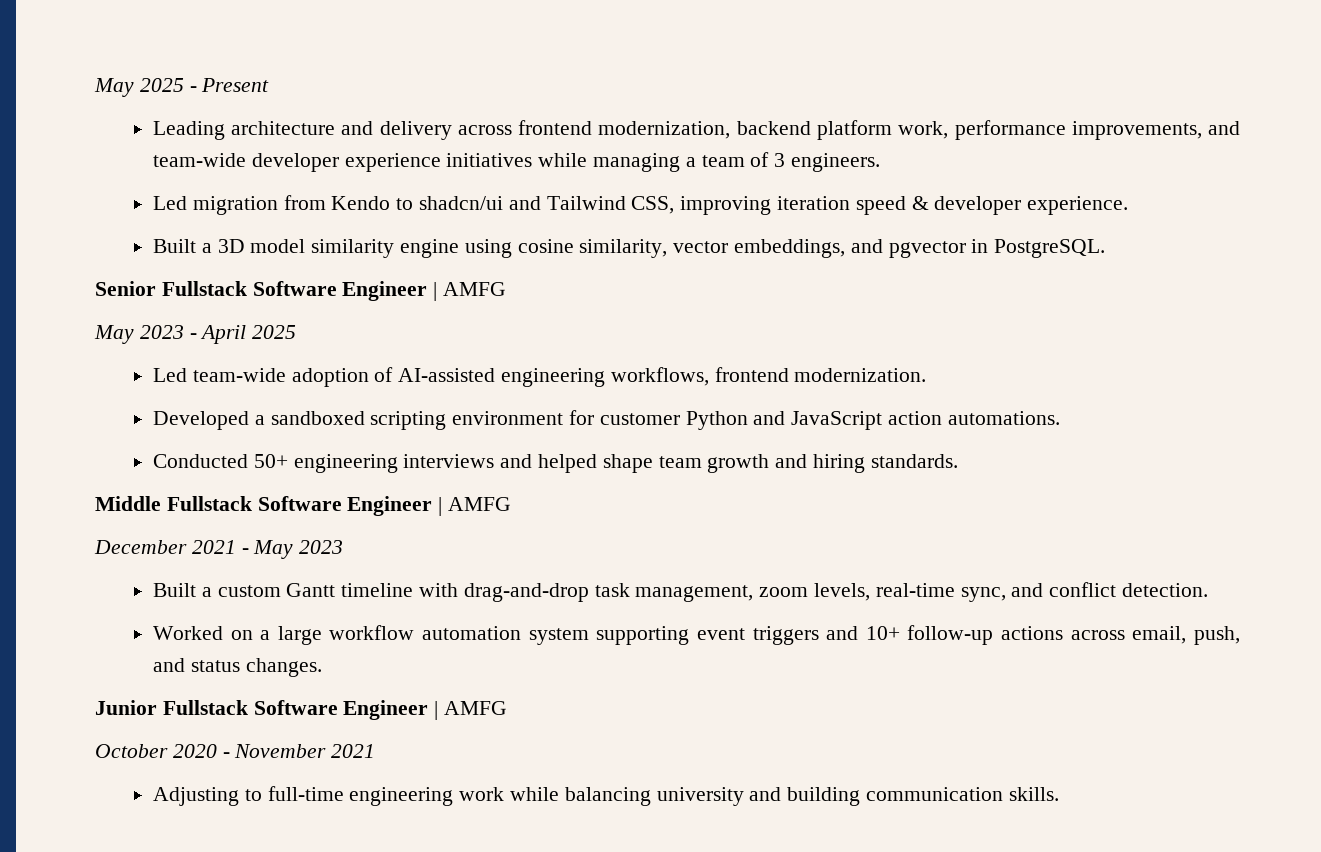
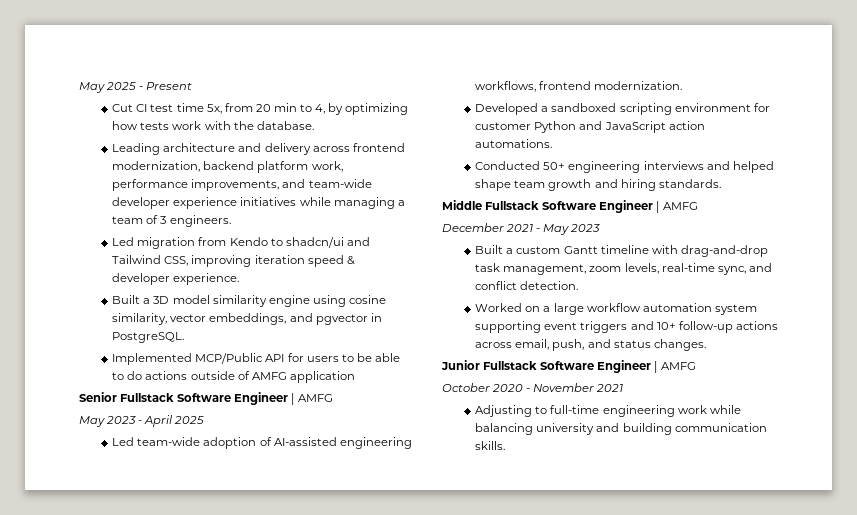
+ Cut CI test time 5x, from 20 min to 4, by optimizing how tests work with the database.
+ Implemented MCP/Public API for users to be able to do actions outside of AMFG application

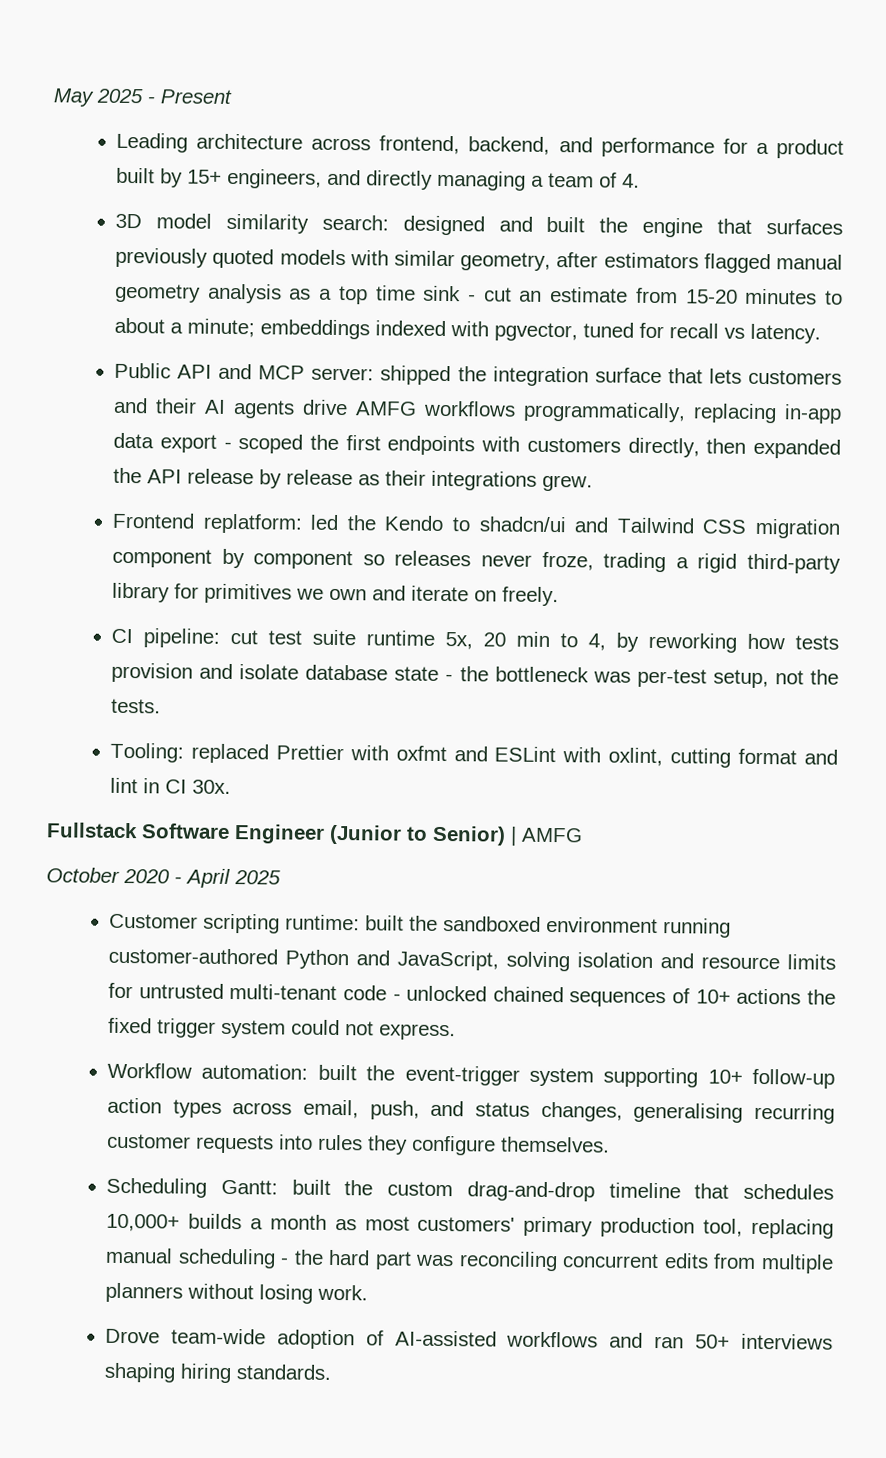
- Cut CI test time 5x, from 20 min to 4, by optimizing how tests work with the database.
- Leading architecture and delivery across frontend modernization, backend platform work, performance improvements, and team-wide developer experience initiatives while managing a team of 3 engineers.
- Led migration from Kendo to shadcn/ui and Tailwind CSS, improving iteration speed & developer experience.
- Built a 3D model similarity engine using cosine similarity, vector embeddings, and pgvector in PostgreSQL.
- Implemented MCP/Public API for users to be able to do actions outside of AMFG application
- Senior Fullstack Software Engineer | AMFG
- May 2023 - April 2025
- Led team-wide adoption of AI-assisted engineering workflows, frontend modernization.
- Developed a sandboxed scripting environment for customer Python and JavaScript action automations.
- Conducted 50+ engineering interviews and helped shape team growth and hiring standards.
- Middle Fullstack Software Engineer | AMFG
- December 2021 - May 2023
- Built a custom Gantt timeline with drag-and-drop task management, zoom levels, real-time sync, and conflict detection.
- Worked on a large workflow automation system supporting event triggers and 10+ follow-up actions across email, push, and status changes.
- Junior Fullstack Software Engineer | AMFG
+ Leading architecture across frontend, backend, and performance for a product built by 15+ engineers, and directly managing a team of 4.
+ 3D model similarity search: designed and built the engine that surfaces previously quoted models with similar geometry, after estimators flagged manual geometry analysis as a top time sink - cut an estimate from 15-20 minutes to about a minute; embeddings indexed with pgvector, tuned for recall vs latency.
+ Public API and MCP server: shipped the integration surface that lets customers and their AI agents drive AMFG workflows programmatically, replacing in-app data export - scoped the first endpoints with customers directly, then expanded the API release by release as their integrations grew.
+ Frontend replatform: led the Kendo to shadcn/ui and Tailwind CSS migration component by component so releases never froze, trading a rigid third-party library for primitives we own and iterate on freely.
+ CI pipeline: cut test suite runtime 5x, 20 min to 4, by reworking how tests provision and isolate database state - the bottleneck was per-test setup, not the tests.
+ Tooling: replaced Prettier with oxfmt and ESLint with oxlint, cutting format and lint in CI 30x.
+ Fullstack Software Engineer (Junior to Senior) | AMFG
- October 2020 - November 2021
- Adjusting to full-time engineering work while balancing university and building communication skills.
+ October 2020 - April 2025
+ Customer scripting runtime: built the sandboxed environment running customer-authored Python and JavaScript, solving isolation and resource limits for untrusted multi-tenant code - unlocked chained sequences of 10+ actions the fixed trigger system could not express.
+ Workflow automation: built the event-trigger system supporting 10+ follow-up action types across email, push, and status changes, generalising recurring customer requests into rules they configure themselves.
+ Scheduling Gantt: built the custom drag-and-drop timeline that schedules 10,000+ builds a month as most customers' primary production tool, replacing manual scheduling - the hard part was reconciling concurrent edits from multiple planners without losing work.
+ Drove team-wide adoption of AI-assisted workflows and ran 50+ interviews shaping hiring standards.

